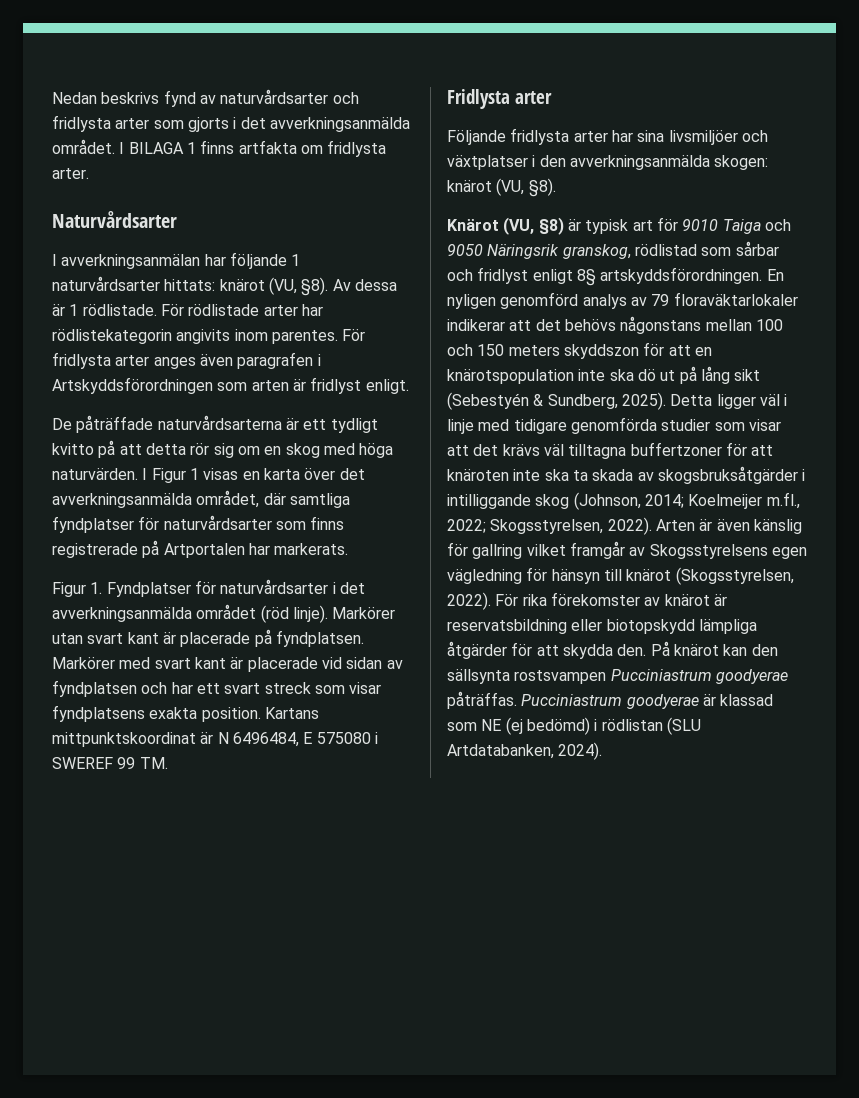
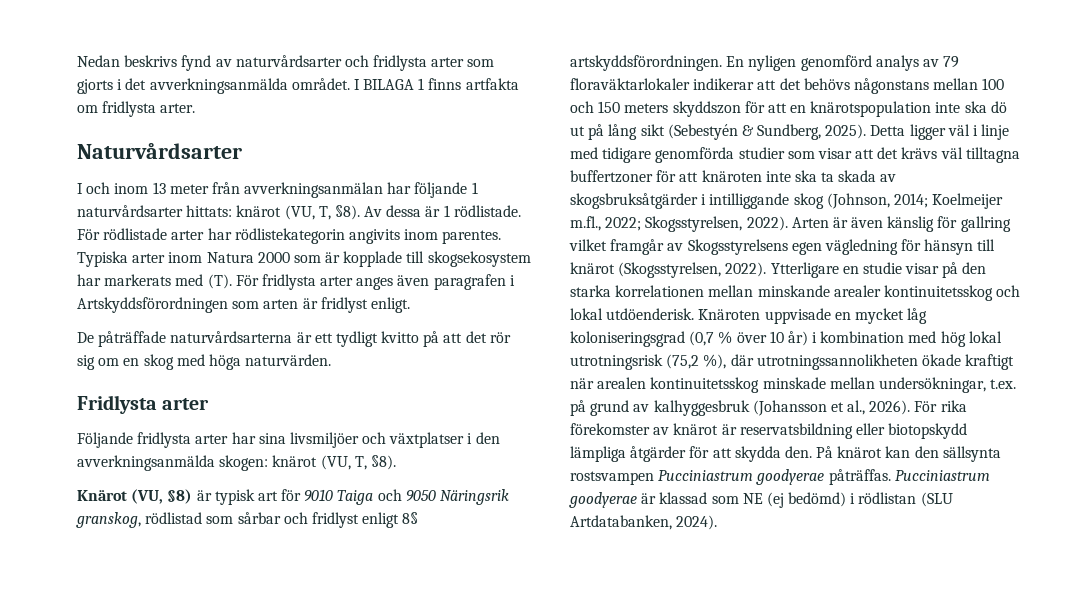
- I avverkningsanmälan har följande 1 naturvårdsarter hittats: knärot (VU, §8).
+ I och inom 13 meter från avverkningsanmälan har följande 1 naturvårdsarter hittats: knärot (VU, T, §8).
- För fridlysta arter anges även paragrafen i Artskyddsförordningen som arten är fridlyst enligt.
+ Typiska arter inom Natura 2000 som är kopplade till skogsekosystem har markerats med (T). För fridlysta arter anges även paragrafen i Artskyddsförordningen som arten är fridlyst enligt.
- De påträffade naturvårdsarterna är ett tydligt kvitto på att detta rör sig om en skog med höga naturvärden. I Figur 1 visas en karta över det avverkningsanmälda området, där samtliga fyndplatser för naturvårdsarter som finns registrerade på Artportalen har markerats.
- Figur 1. Fyndplatser för naturvårdsarter i det avverkningsanmälda området (röd linje). Markörer utan svart kant är placerade på fyndplatsen. Markörer med svart kant är placerade vid sidan av fyndplatsen och har ett svart streck som visar fyndplatsens exakta position. Kartans mittpunktskoordinat är N 6496484, E 575080 i SWEREF 99 TM.
+ De påträffade naturvårdsarterna är ett tydligt kvitto på att det rör sig om en skog med höga naturvärden.
- Följande fridlysta arter har sina livsmiljöer och växtplatser i den avverkningsanmälda skogen: knärot (VU, §8).
+ Följande fridlysta arter har sina livsmiljöer och växtplatser i den avverkningsanmälda skogen: knärot (VU, T, §8).
+ Ytterligare en studie visar på den starka korrelationen mellan minskande arealer kontinuitetsskog och lokal utdöenderisk. Knäroten uppvisade en mycket låg koloniseringsgrad (0,7 % över 10 år) i kombination med hög lokal utrotningsrisk (75,2 %), där utrotningssannolikheten ökade kraftigt när arealen kontinuitetsskog minskade mellan undersökningar, t.ex. på grund av kalhyggesbruk (Johansson et al., 2026).

